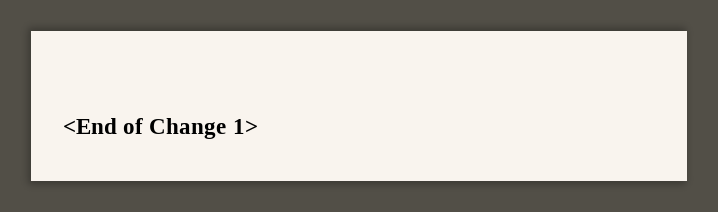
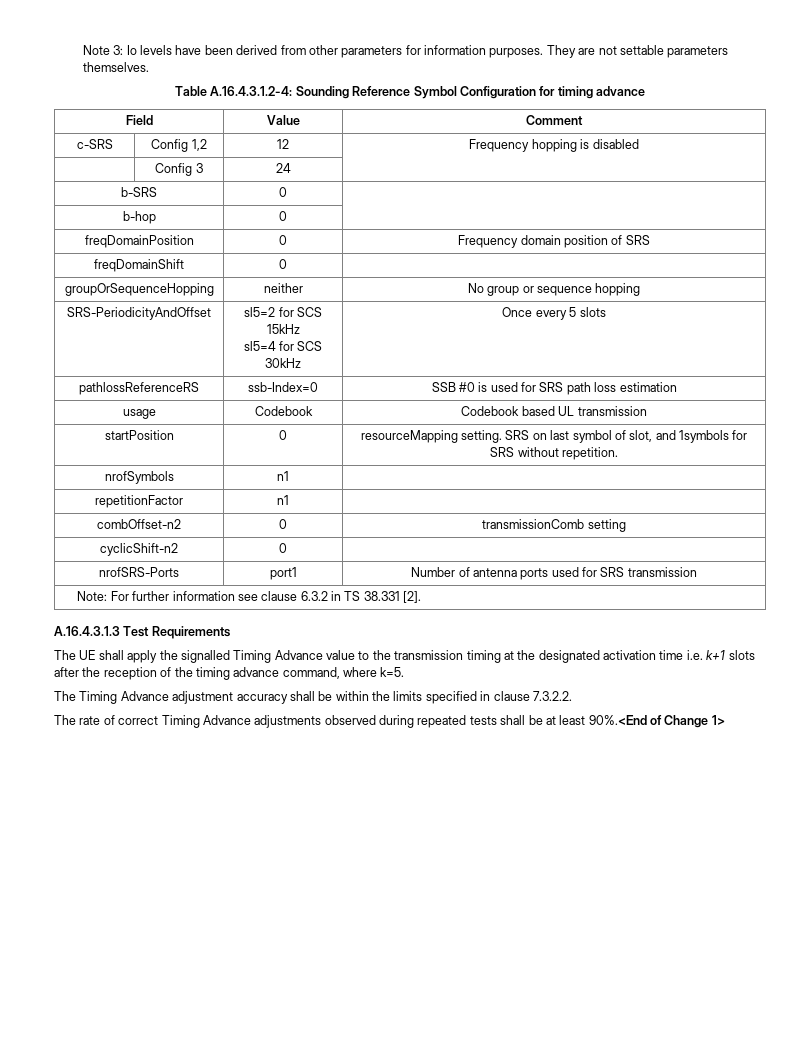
- <End of Change 1>
+ Note 3: Io levels have been derived from other parameters for information purposes. They are not settable parameters themselves.
+ Table A.16.4.3.1.2-4: Sounding Reference Symbol Configuration for timing advance
+ Field | Value | Comment
+ c-SRS | Config 1,2 | 12 | Frequency hopping is disabled
+ | Config 3 | 24 |
+ b-SRS | 0 |
+ b-hop | 0 |
+ freqDomainPosition | 0 | Frequency domain position of SRS
+ freqDomainShift | 0 |
+ groupOrSequenceHopping | neither | No group or sequence hopping
+ SRS-PeriodicityAndOffset | sl5=2 for SCS 15kHz
+ sl5=4 for SCS 30kHz | Once every 5 slots
+ pathlossReferenceRS | ssb-Index=0 | SSB #0 is used for SRS path loss estimation
+ usage | Codebook | Codebook based UL transmission
+ startPosition | 0 | resourceMapping setting. SRS on last symbol of slot, and 1symbols for SRS without repetition.
+ nrofSymbols | n1 |
+ repetitionFactor | n1 |
+ combOffset-n2 | 0 | transmissionComb setting
+ cyclicShift-n2 | 0 |
+ nrofSRS-Ports | port1 | Number of antenna ports used for SRS transmission
+ Note: For further information see clause 6.3.2 in TS 38.331 [2].
+ A.16.4.3.1.3 Test Requirements
+ The UE shall apply the signalled Timing Advance value to the transmission timing at the designated activation time i.e. k+1 slots after the reception of the timing advance command, where k=5.
+ The Timing Advance adjustment accuracy shall be within the limits specified in clause 7.3.2.2.
+ The rate of correct Timing Advance adjustments observed during repeated tests shall be at least 90%.<End of Change 1>

